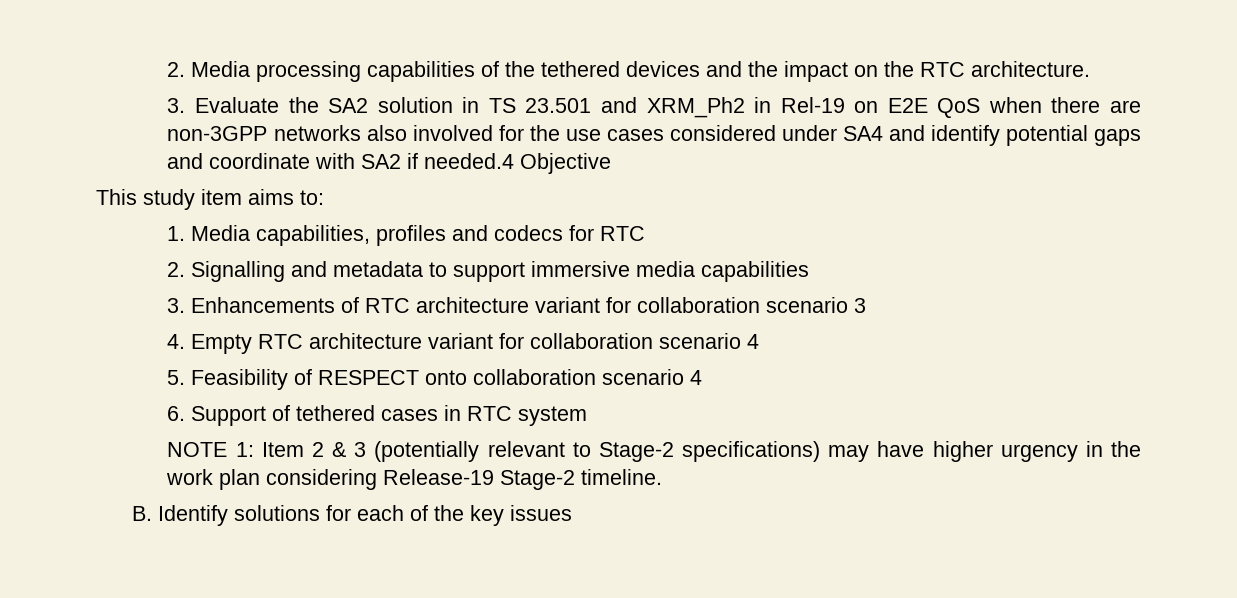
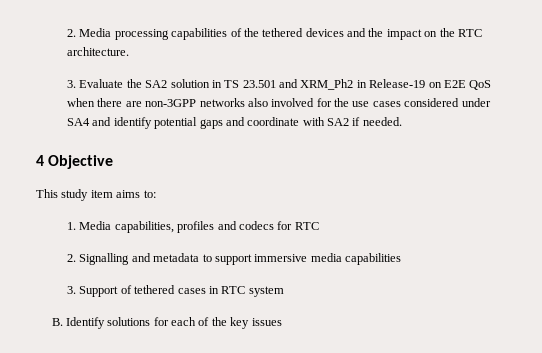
- 3. Evaluate the SA2 solution in TS 23.501 and XRM_Ph2 in Rel-19 on E2E QoS when there are non-3GPP networks also involved for the use cases considered under SA4 and identify potential gaps and coordinate with SA2 if needed.4 Objective
+ 3. Evaluate the SA2 solution in TS 23.501 and XRM_Ph2 in Release-19 on E2E QoS when there are non-3GPP networks also involved for the use cases considered under SA4 and identify potential gaps and coordinate with SA2 if needed.
+ 4 Objective
- 3. Enhancements of RTC architecture variant for collaboration scenario 3
- 4. Empty RTC architecture variant for collaboration scenario 4
- 5. Feasibility of RESPECT onto collaboration scenario 4
- 6. Support of tethered cases in RTC system
+ 3. Support of tethered cases in RTC system
- NOTE 1: Item 2 & 3 (potentially relevant to Stage-2 specifications) may have higher urgency in the work plan considering Release-19 Stage-2 timeline.

